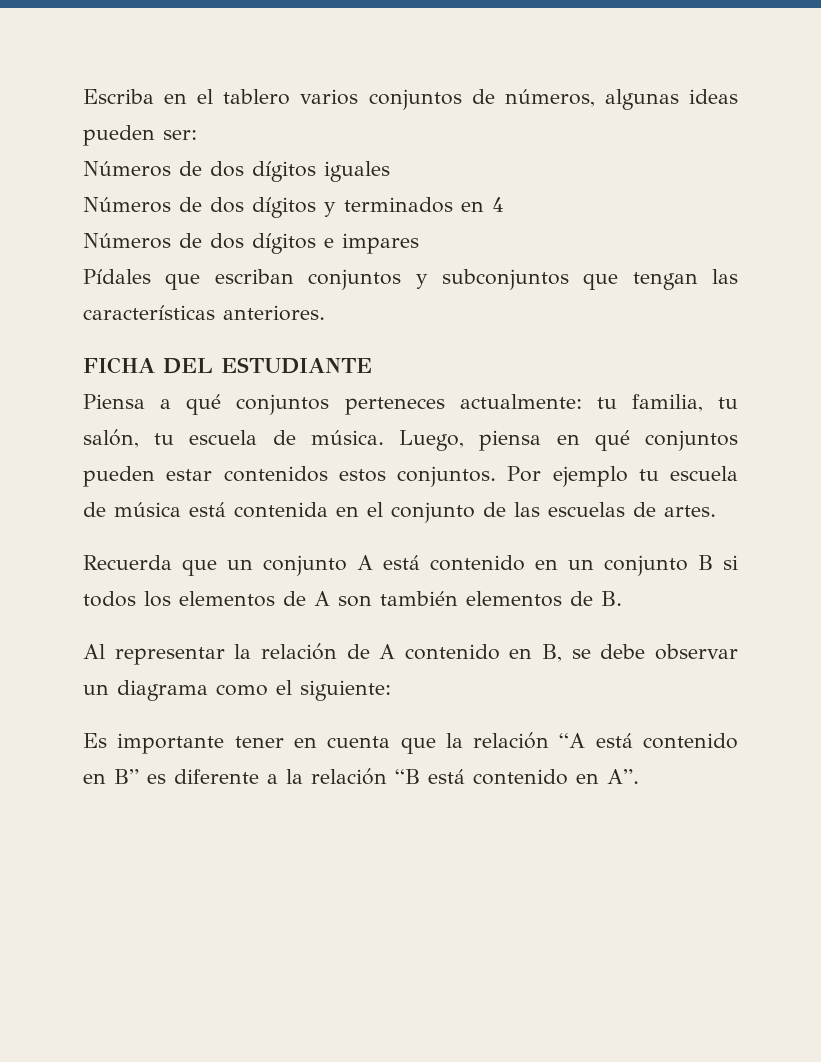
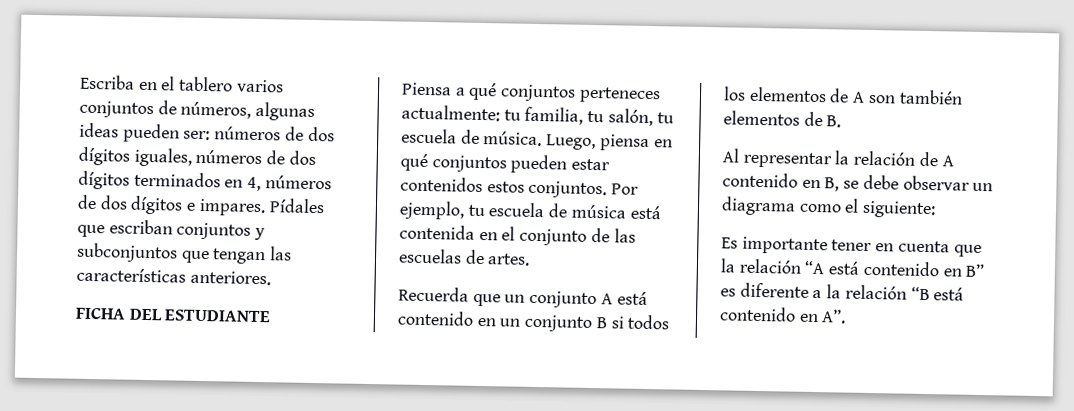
- Escriba en el tablero varios conjuntos de números, algunas ideas pueden ser:
- Números de dos dígitos iguales
- Números de dos dígitos y terminados en 4
- Números de dos dígitos e impares
- Pídales que escriban conjuntos y subconjuntos que tengan las características anteriores.
+ Escriba en el tablero varios conjuntos de números, algunas ideas pueden ser: números de dos dígitos iguales, números de dos dígitos terminados en 4, números de dos dígitos e impares. Pídales que escriban conjuntos y subconjuntos que tengan las características anteriores.
- Por ejemplo tu escuela de música está contenida en el conjunto de las escuelas de artes.
+ Por ejemplo, tu escuela de música está contenida en el conjunto de las escuelas de artes.

